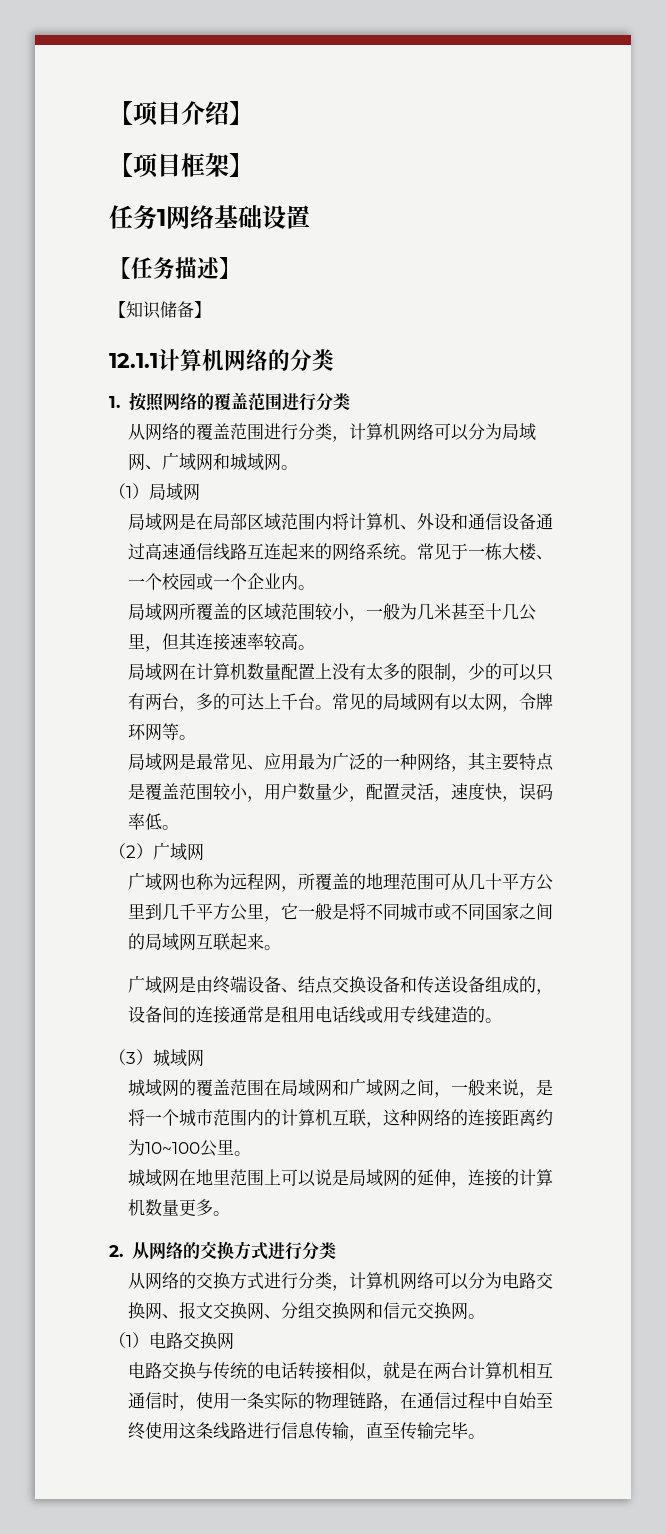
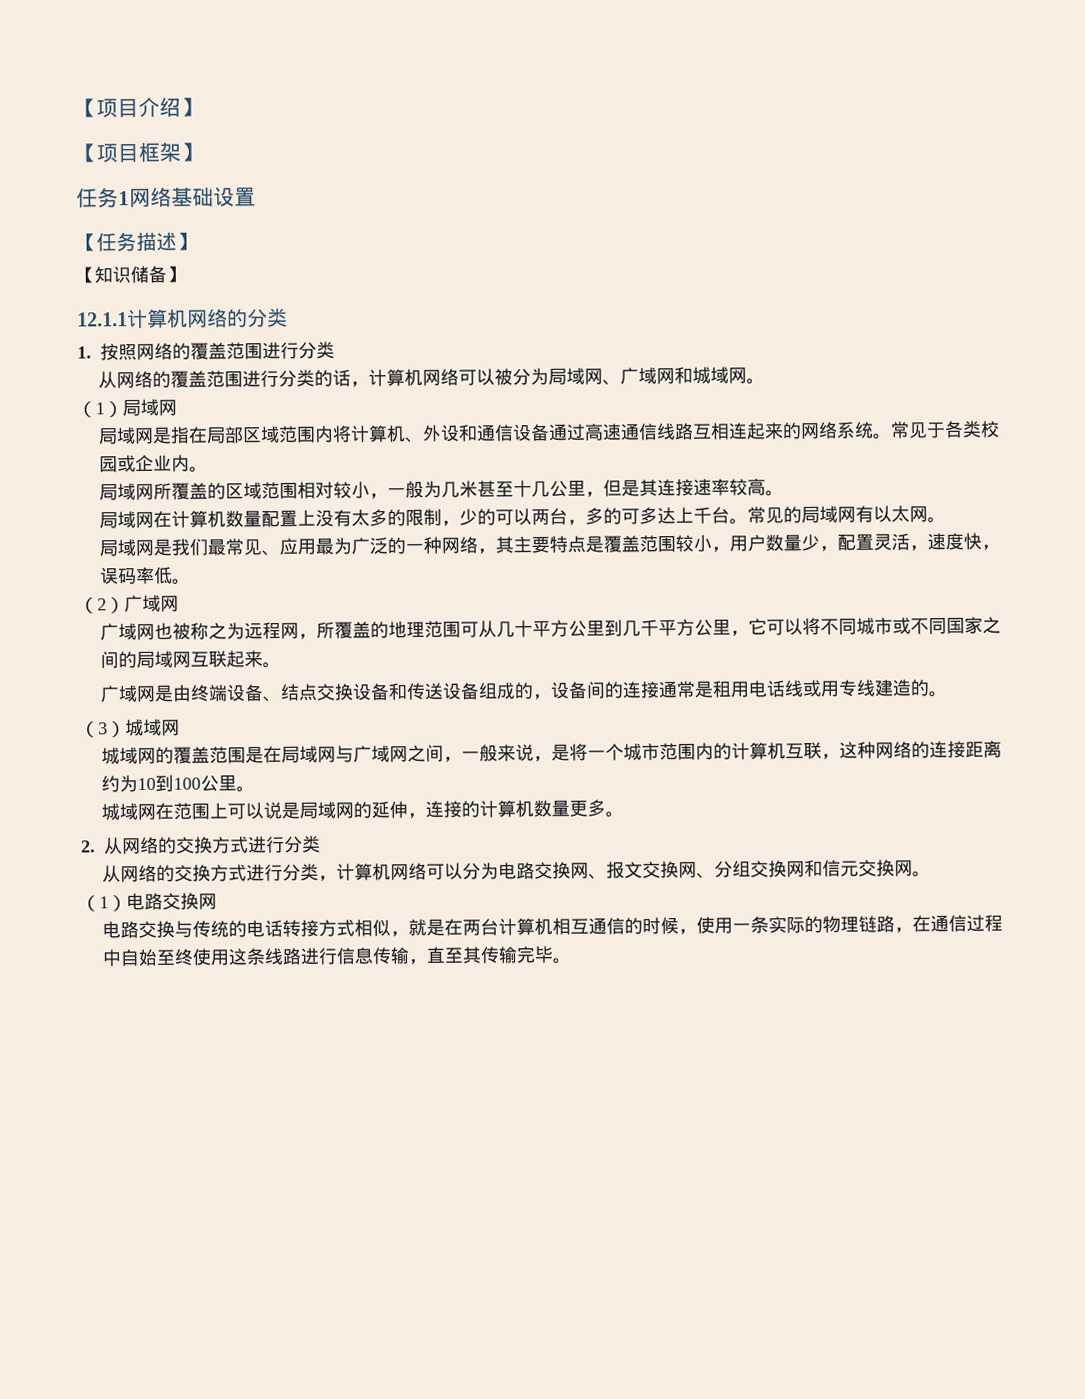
- 从网络的覆盖范围进行分类，计算机网络可以分为局域网、广域网和城域网。
+ 从网络的覆盖范围进行分类的话，计算机网络可以被分为局域网、广域网和城域网。
- 局域网是在局部区域范围内将计算机、外设和通信设备通过高速通信线路互连起来的网络系统。
+ 局域网是指在局部区域范围内将计算机、外设和通信设备通过高速通信线路互相连起来的网络系统。
- 常见于一栋大楼、一个校园或一个企业内。
+ 常见于各类校园或企业内。
- 局域网所覆盖的区域范围较小，一般为几米甚至十几公里，但其连接速率较高。
+ 局域网所覆盖的区域范围相对较小，一般为几米甚至十几公里，但是其连接速率较高。
- 局域网在计算机数量配置上没有太多的限制，少的可以只有两台，多的可达上千台。
+ 局域网在计算机数量配置上没有太多的限制，少的可以两台，多的可多达上千台。
- 常见的局域网有以太网，令牌环网等。
+ 常见的局域网有以太网。
- 局域网是最常见、应用最为广泛的一种网络，其主要特点是覆盖范围较小，用户数量少，配置灵活，速度快，误码率低。
+ 局域网是我们最常见、应用最为广泛的一种网络，其主要特点是覆盖范围较小，用户数量少，配置灵活，速度快，误码率低。
- 广域网也称为远程网，所覆盖的地理范围可从几十平方公里到几千平方公里，它一般是将不同城市或不同国家之间的局域网互联起来。
+ 广域网也被称之为远程网，所覆盖的地理范围可从几十平方公里到几千平方公里，它可以将不同城市或不同国家之间的局域网互联起来。
- 城域网的覆盖范围在局域网和广域网之间，一般来说，是将一个城市范围内的计算机互联，这种网络的连接距离约为10~100公里。
+ 城域网的覆盖范围是在局域网与广域网之间，一般来说，是将一个城市范围内的计算机互联，这种网络的连接距离约为10到100公里。
- 城域网在地里范围上可以说是局域网的延伸，连接的计算机数量更多。
+ 城域网在范围上可以说是局域网的延伸，连接的计算机数量更多。
- 电路交换与传统的电话转接相似，就是在两台计算机相互通信时，使用一条实际的物理链路，在通信过程中自始至终使用这条线路进行信息传输，直至传输完毕。
+ 电路交换与传统的电话转接方式相似，就是在两台计算机相互通信的时候，使用一条实际的物理链路，在通信过程中自始至终使用这条线路进行信息传输，直至其传输完毕。

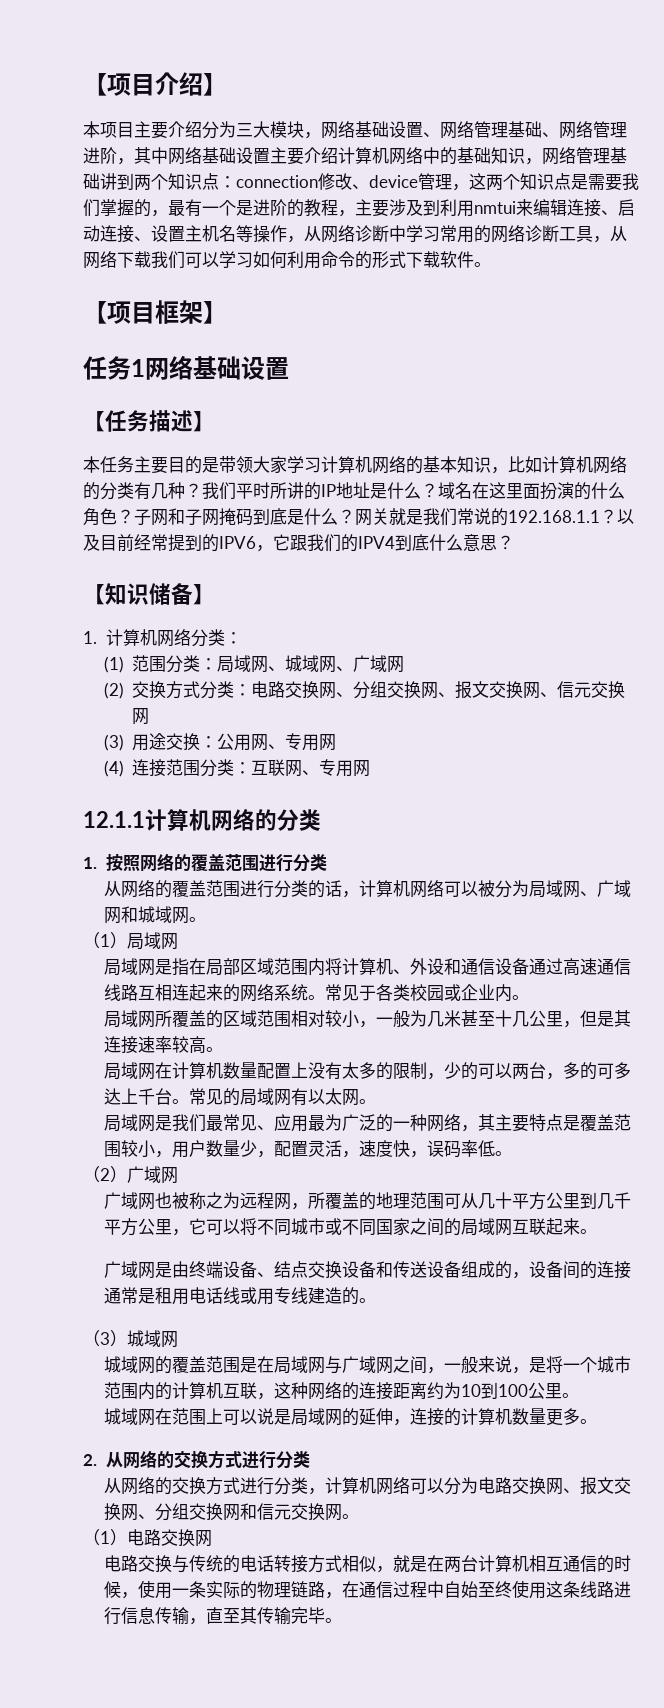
+ 本项目主要介绍分为三大模块，网络基础设置、网络管理基础、网络管理进阶，其中网络基础设置主要介绍计算机网络中的基础知识，网络管理基础讲到两个知识点：connection修改、device管理，这两个知识点是需要我们掌握的，最有一个是进阶的教程，主要涉及到利用nmtui来编辑连接、启动连接、设置主机名等操作，从网络诊断中学习常用的网络诊断工具，从网络下载我们可以学习如何利用命令的形式下载软件。
+ 本任务主要目的是带领大家学习计算机网络的基本知识，比如计算机网络的分类有几种？我们平时所讲的IP地址是什么？域名在这里面扮演的什么角色？子网和子网掩码到底是什么？网关就是我们常说的192.168.1.1？以及目前经常提到的IPV6，它跟我们的IPV4到底什么意思？
  【知识储备】
+ 1.计算机网络分类：
+ (1)范围分类：局域网、城域网、广域网
+ (2)交换方式分类：电路交换网、分组交换网、报文交换网、信元交换网
+ (3)用途交换：公用网、专用网
+ (4)连接范围分类：互联网、专用网

